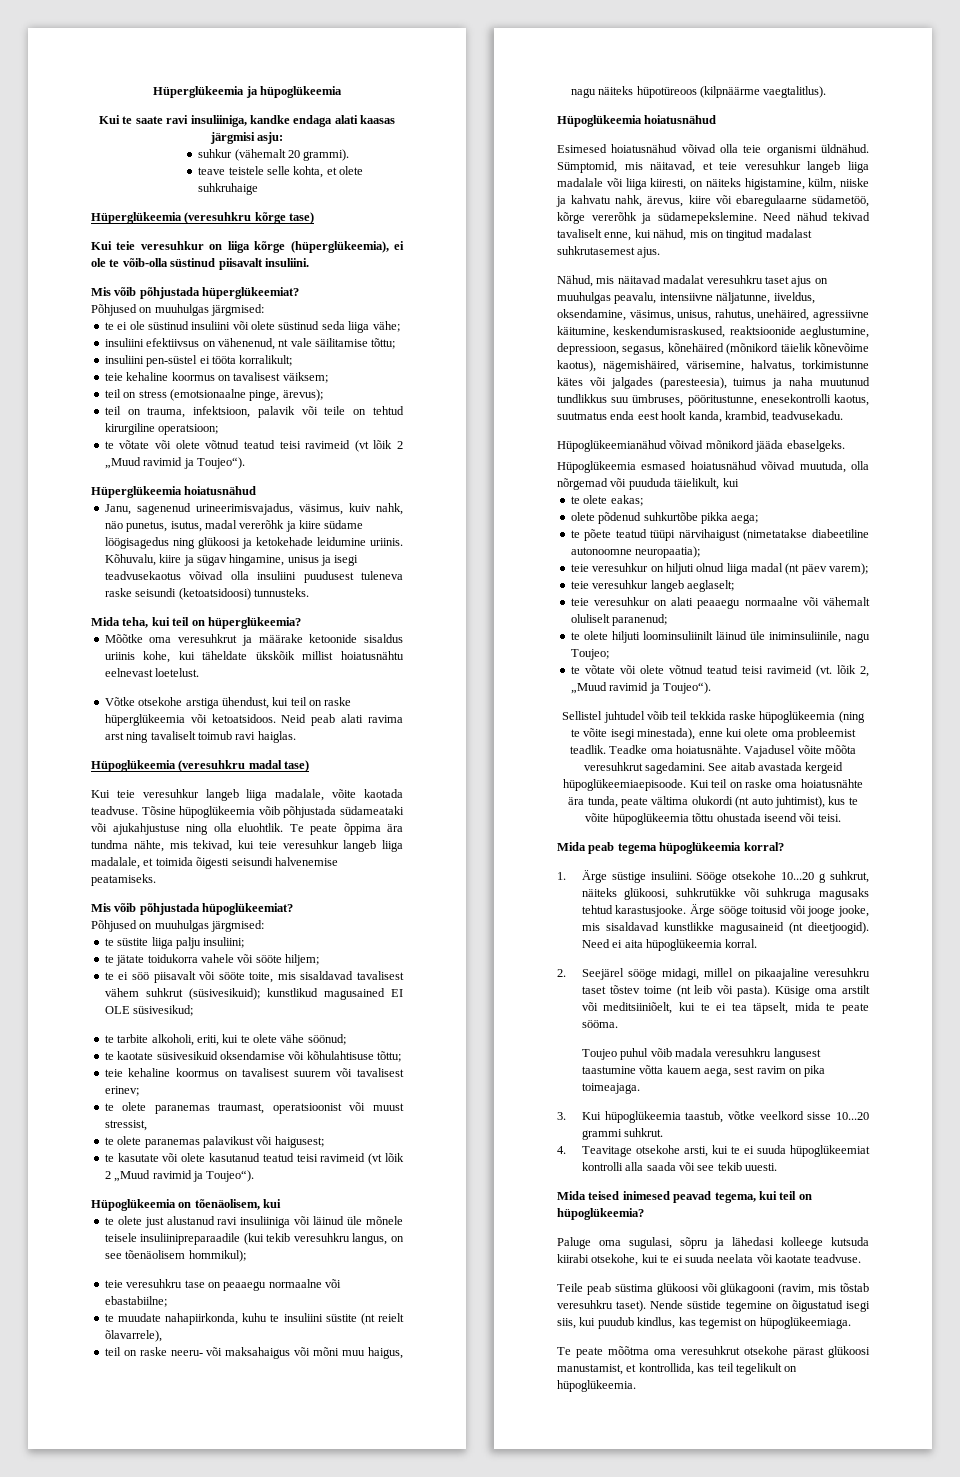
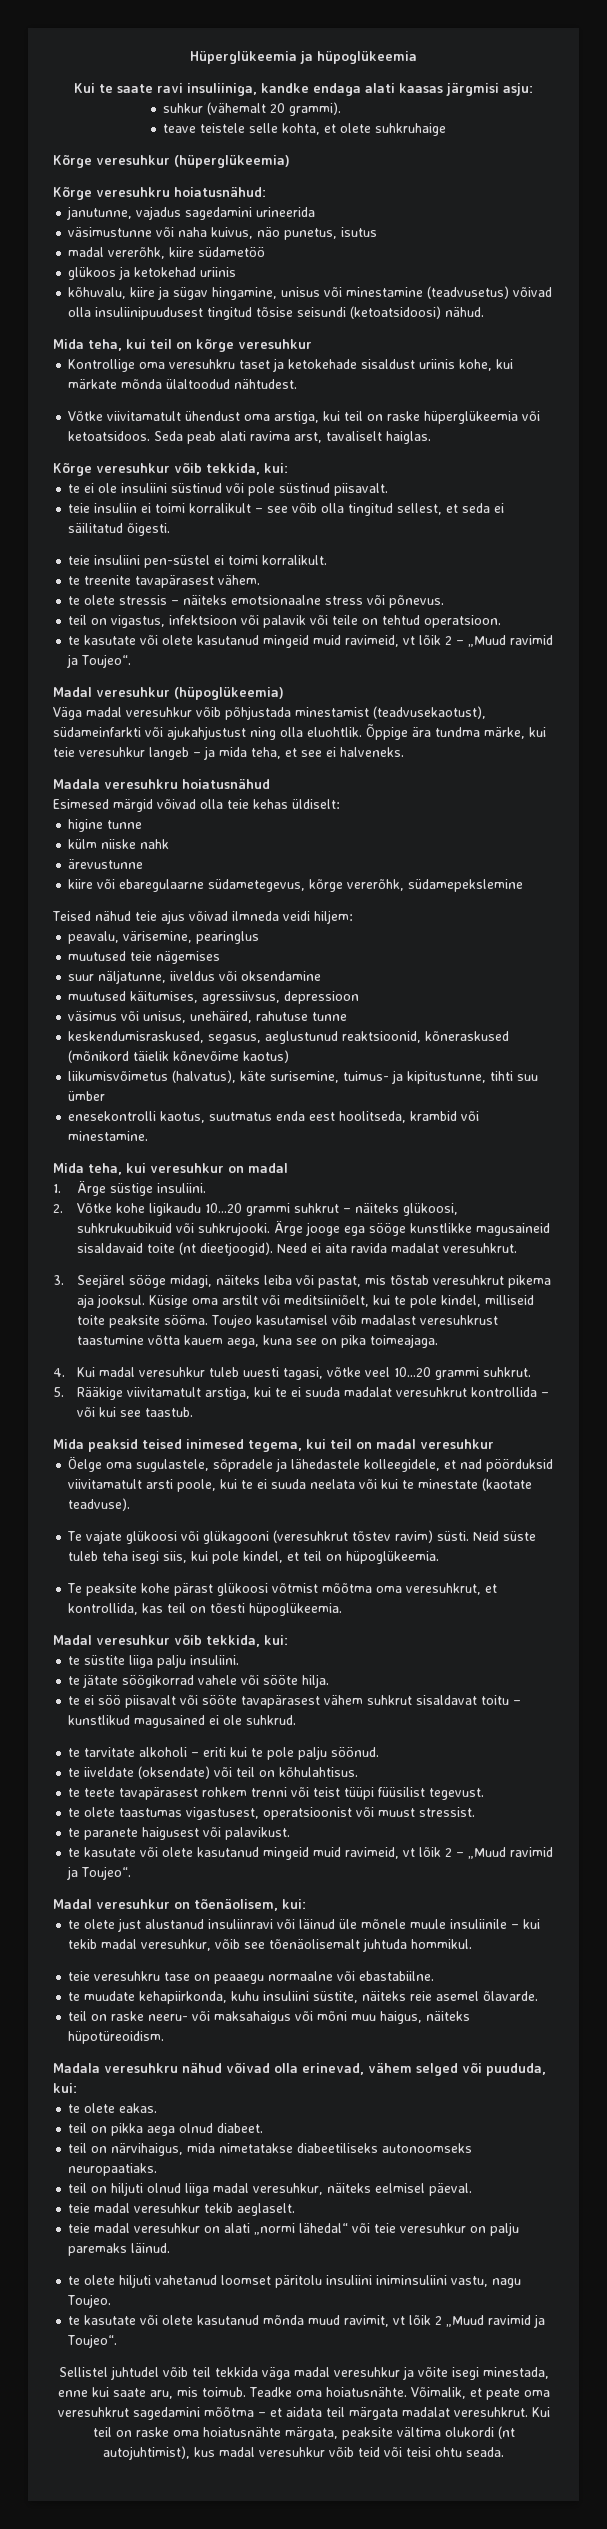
- Hüperglükeemia (veresuhkru kõrge tase)
- Kui teie veresuhkur on liiga kõrge (hüperglükeemia), ei ole te võib-olla süstinud piisavalt insuliini.
- Mis võib põhjustada hüperglükeemiat?
- Põhjused on muuhulgas järgmised:
- te ei ole süstinud insuliini või olete süstinud seda liiga vähe;
- insuliini efektiivsus on vähenenud, nt vale säilitamise tõttu;
- insuliini pen-süstel ei tööta korralikult;
- teie kehaline koormus on tavalisest väiksem;
- teil on stress (emotsionaalne pinge, ärevus);
- teil on trauma, infektsioon, palavik või teile on tehtud kirurgiline operatsioon;
- te võtate või olete võtnud teatud teisi ravimeid (vt lõik 2 „Muud ravimid ja Toujeo“).
- Hüperglükeemia hoiatusnähud
- Janu, sagenenud urineerimisvajadus, väsimus, kuiv nahk, näo punetus, isutus, madal vererõhk ja kiire südame löögisagedus ning glükoosi ja ketokehade leidumine uriinis. Kõhuvalu, kiire ja sügav hingamine, unisus ja isegi teadvusekaotus võivad olla insuliini puudusest tuleneva raske seisundi (ketoatsidoosi) tunnusteks.
+ Kõrge veresuhkur (hüperglükeemia)
+ Kõrge veresuhkru hoiatusnähud:
+ janutunne, vajadus sagedamini urineerida
+ väsimustunne või naha kuivus, näo punetus, isutus
+ madal vererõhk, kiire südametöö
+ glükoos ja ketokehad uriinis
+ kõhuvalu, kiire ja sügav hingamine, unisus või minestamine (teadvusetus) võivad olla insuliinipuudusest tingitud tõsise seisundi (ketoatsidoosi) nähud.
- Mida teha, kui teil on hüperglükeemia?
- Mõõtke oma veresuhkrut ja määrake ketoonide sisaldus uriinis kohe, kui täheldate ükskõik millist hoiatusnähtu eelnevast loetelust.
- Võtke otsekohe arstiga ühendust, kui teil on raske hüperglükeemia või ketoatsidoos.
+ Mida teha, kui teil on kõrge veresuhkur
+ Kontrollige oma veresuhkru taset ja ketokehade sisaldust uriinis kohe, kui märkate mõnda ülaltoodud nähtudest.
+ Võtke viivitamatult ühendust oma arstiga, kui teil on raske hüperglükeemia või ketoatsidoos.
- Neid peab alati ravima arst ning tavaliselt toimub ravi haiglas.
- Hüpoglükeemia (veresuhkru madal tase)
- Kui teie veresuhkur langeb liiga madalale, võite kaotada teadvuse. Tõsine hüpoglükeemia võib põhjustada südameataki või ajukahjustuse ning olla eluohtlik. Te peate õppima ära tundma nähte, mis tekivad, kui teie veresuhkur langeb liiga madalale, et toimida õigesti seisundi halvenemise peatamiseks.
- Mis võib põhjustada hüpoglükeemiat?
- Põhjused on muuhulgas järgmised:
+ Seda peab alati ravima arst, tavaliselt haiglas.
+ Kõrge veresuhkur võib tekkida, kui:
+ te ei ole insuliini süstinud või pole süstinud piisavalt.
+ teie insuliin ei toimi korralikult – see võib olla tingitud sellest, et seda ei säilitatud õigesti.
+ teie insuliini pen-süstel ei toimi korralikult.
+ te treenite tavapärasest vähem.
+ te olete stressis – näiteks emotsionaalne stress või põnevus.
+ teil on vigastus, infektsioon või palavik või teile on tehtud operatsioon.
+ te kasutate või olete kasutanud mingeid muid ravimeid, vt lõik 2 – „Muud ravimid ja Toujeo“.
+ Madal veresuhkur (hüpoglükeemia)
+ Väga madal veresuhkur võib põhjustada minestamist (teadvusekaotust), südameinfarkti või ajukahjustust ning olla eluohtlik. Õppige ära tundma märke, kui teie veresuhkur langeb – ja mida teha, et see ei halveneks.
+ Madala veresuhkru hoiatusnähud
+ Esimesed märgid võivad olla teie kehas üldiselt:
+ higine tunne
+ külm niiske nahk
+ ärevustunne
+ kiire või ebaregulaarne südametegevus, kõrge vererõhk, südamepekslemine
+ Teised nähud teie ajus võivad ilmneda veidi hiljem:
+ peavalu, värisemine, pearinglus
+ muutused teie nägemises
+ suur näljatunne, iiveldus või oksendamine
+ muutused käitumises, agressiivsus, depressioon
+ väsimus või unisus, unehäired, rahutuse tunne
+ keskendumisraskused, segasus, aeglustunud reaktsioonid, kõneraskused (mõnikord täielik kõnevõime kaotus)
+ liikumisvõimetus (halvatus), käte surisemine, tuimus- ja kipitustunne, tihti suu ümber
+ enesekontrolli kaotus, suutmatus enda eest hoolitseda, krambid või minestamine.
+ Mida teha, kui veresuhkur on madal
+ 1. Ärge süstige insuliini.
+ 2. Võtke kohe ligikaudu 10...20 grammi suhkrut – näiteks glükoosi, suhkrukuubikuid või suhkrujooki. Ärge jooge ega sööge kunstlikke magusaineid sisaldavaid toite (nt dieetjoogid). Need ei aita ravida madalat veresuhkrut.
+ 3. Seejärel sööge midagi, näiteks leiba või pastat, mis tõstab veresuhkrut pikema aja jooksul. Küsige oma arstilt või meditsiiniõelt, kui te pole kindel, milliseid toite peaksite sööma. Toujeo kasutamisel võib madalast veresuhkrust taastumine võtta kauem aega, kuna see on pika toimeajaga.
+ 4. Kui madal veresuhkur tuleb uuesti tagasi, võtke veel 10...20 grammi suhkrut.
+ 5. Rääkige viivitamatult arstiga, kui te ei suuda madalat veresuhkrut kontrollida – või kui see taastub.
+ Mida peaksid teised inimesed tegema, kui teil on madal veresuhkur
+ Öelge oma sugulastele, sõpradele ja lähedastele kolleegidele, et nad pöörduksid viivitamatult arsti poole, kui te ei suuda neelata või kui te minestate (kaotate teadvuse).
+ Te vajate glükoosi või glükagooni (veresuhkrut tõstev ravim) süsti. Neid süste tuleb teha isegi siis, kui pole kindel, et teil on hüpoglükeemia.
+ Te peaksite kohe pärast glükoosi võtmist mõõtma oma veresuhkrut, et kontrollida, kas teil on tõesti hüpoglükeemia.
+ Madal veresuhkur võib tekkida, kui:
- te süstite liiga palju insuliini;
+ te süstite liiga palju insuliini.
- te jätate toidukorra vahele või sööte hiljem;
+ te jätate söögikorrad vahele või sööte hilja.
- te ei söö piisavalt või sööte toite, mis sisaldavad tavalisest vähem suhkrut (süsivesikuid); kunstlikud magusained EI OLE süsivesikud;
- te tarbite alkoholi, eriti, kui te olete vähe söönud;
- te kaotate süsivesikuid oksendamise või kõhulahtisuse tõttu;
- teie kehaline koormus on tavalisest suurem või tavalisest erinev;
- te olete paranemas traumast, operatsioonist või muust stressist,
- te olete paranemas palavikust või haigusest;
- te kasutate või olete kasutanud teatud teisi ravimeid (vt lõik 2 „Muud ravimid ja Toujeo“).
- Hüpoglükeemia on tõenäolisem, kui
+ te ei söö piisavalt või sööte tavapärasest vähem suhkrut sisaldavat toitu – kunstlikud magusained ei ole suhkrud.
+ te tarvitate alkoholi – eriti kui te pole palju söönud.
+ te iiveldate (oksendate) või teil on kõhulahtisus.
+ te teete tavapärasest rohkem trenni või teist tüüpi füüsilist tegevust.
+ te olete taastumas vigastusest, operatsioonist või muust stressist.
+ te paranete haigusest või palavikust.
+ te kasutate või olete kasutanud mingeid muid ravimeid, vt lõik 2 – „Muud ravimid ja Toujeo“.
+ Madal veresuhkur on tõenäolisem, kui:
- te olete just alustanud ravi insuliiniga või läinud üle mõnele teisele insuliinipreparaadile (kui tekib veresuhkru langus, on see tõenäolisem hommikul);
+ te olete just alustanud insuliinravi või läinud üle mõnele muule insuliinile – kui tekib madal veresuhkur, võib see tõenäolisemalt juhtuda hommikul.
- teie veresuhkru tase on peaaegu normaalne või ebastabiilne;
+ teie veresuhkru tase on peaaegu normaalne või ebastabiilne.
- te muudate nahapiirkonda, kuhu te insuliini süstite (nt reielt õlavarrele),
+ te muudate kehapiirkonda, kuhu insuliini süstite, näiteks reie asemel õlavarde.
- teil on raske neeru- või maksahaigus või mõni muu haigus, nagu näiteks hüpotüreoos (kilpnäärme vaegtalitlus).
- Hüpoglükeemia hoiatusnähud
- Esimesed hoiatusnähud võivad olla teie organismi üldnähud. Sümptomid, mis näitavad, et teie veresuhkur langeb liiga madalale või liiga kiiresti, on näiteks higistamine, külm, niiske ja kahvatu nahk, ärevus, kiire või ebaregulaarne südametöö, kõrge vererõhk ja südamepekslemine. Need nähud tekivad tavaliselt enne, kui nähud, mis on tingitud madalast suhkrutasemest ajus.
- Nähud, mis näitavad madalat veresuhkru taset ajus on muuhulgas peavalu, intensiivne näljatunne, iiveldus, oksendamine, väsimus, unisus, rahutus, unehäired, agressiivne käitumine, keskendumisraskused, reaktsioonide aeglustumine, depressioon, segasus, kõnehäired (mõnikord täielik kõnevõime kaotus), nägemishäired, värisemine, halvatus, torkimistunne kätes või jalgades (paresteesia), tuimus ja naha muutunud tundlikkus suu ümbruses, pööritustunne, enesekontrolli kaotus, suutmatus enda eest hoolt kanda, krambid, teadvusekadu.
- Hüpoglükeemianähud võivad mõnikord jääda ebaselgeks.
- Hüpoglükeemia esmased hoiatusnähud võivad muutuda, olla nõrgemad või puududa täielikult, kui
- te olete eakas;
- olete põdenud suhkurtõbe pikka aega;
- te põete teatud tüüpi närvihaigust (nimetatakse diabeetiline autonoomne neuropaatia);
- teie veresuhkur on hiljuti olnud liiga madal (nt päev varem);
- teie veresuhkur langeb aeglaselt;
- teie veresuhkur on alati peaaegu normaalne või vähemalt oluliselt paranenud;
- te olete hiljuti loominsuliinilt läinud üle iniminsuliinile, nagu Toujeo;
- te võtate või olete võtnud teatud teisi ravimeid (vt. lõik 2, „Muud ravimid ja Toujeo“).
+ teil on raske neeru- või maksahaigus või mõni muu haigus, näiteks hüpotüreoidism.
+ Madala veresuhkru nähud võivad olla erinevad, vähem selged või puududa, kui:
+ te olete eakas.
+ teil on pikka aega olnud diabeet.
+ teil on närvihaigus, mida nimetatakse diabeetiliseks autonoomseks neuropaatiaks.
+ teil on hiljuti olnud liiga madal veresuhkur, näiteks eelmisel päeval.
+ teie madal veresuhkur tekib aeglaselt.
+ teie madal veresuhkur on alati „normi lähedal“ või teie veresuhkur on palju paremaks läinud.
+ te olete hiljuti vahetanud loomset päritolu insuliini iniminsuliini vastu, nagu Toujeo.
+ te kasutate või olete kasutanud mõnda muud ravimit, vt lõik 2 „Muud ravimid ja Toujeo“.
- Sellistel juhtudel võib teil tekkida raske hüpoglükeemia (ning te võite isegi minestada), enne kui olete oma probleemist teadlik. Teadke oma hoiatusnähte. Vajadusel võite mõõta veresuhkrut sagedamini. See aitab avastada kergeid hüpoglükeemiaepisoode.
+ Sellistel juhtudel võib teil tekkida väga madal veresuhkur ja võite isegi minestada, enne kui saate aru, mis toimub. Teadke oma hoiatusnähte. Võimalik, et peate oma veresuhkrut sagedamini mõõtma – et aidata teil märgata madalat veresuhkrut.
- Kui teil on raske oma hoiatusnähte ära tunda, peate vältima olukordi (nt auto juhtimist), kus te võite hüpoglükeemia tõttu ohustada iseend või teisi.
- Mida peab tegema hüpoglükeemia korral?
- 1. Ärge süstige insuliini. Sööge otsekohe 10...20 g suhkrut, näiteks glükoosi, suhkrutükke või suhkruga magusaks tehtud karastusjooke. Ärge sööge toitusid või jooge jooke, mis sisaldavad kunstlikke magusaineid (nt dieetjoogid). Need ei aita hüpoglükeemia korral.
- 2. Seejärel sööge midagi, millel on pikaajaline veresuhkru taset tõstev toime (nt leib või pasta). Küsige oma arstilt või meditsiiniõelt, kui te ei tea täpselt, mida te peate sööma.
- Toujeo puhul võib madala veresuhkru langusest taastumine võtta kauem aega, sest ravim on pika toimeajaga.
- 3. Kui hüpoglükeemia taastub, võtke veelkord sisse 10...20 grammi suhkrut.
- 4. Teavitage otsekohe arsti, kui te ei suuda hüpoglükeemiat kontrolli alla saada või see tekib uuesti.
- Mida teised inimesed peavad tegema, kui teil on hüpoglükeemia?
- Paluge oma sugulasi, sõpru ja lähedasi kolleege kutsuda kiirabi otsekohe, kui te ei suuda neelata või kaotate teadvuse.
- Teile peab süstima glükoosi või glükagooni (ravim, mis tõstab veresuhkru taset). Nende süstide tegemine on õigustatud isegi siis, kui puudub kindlus, kas tegemist on hüpoglükeemiaga.
- Te peate mõõtma oma veresuhkrut otsekohe pärast glükoosi manustamist, et kontrollida, kas teil tegelikult on hüpoglükeemia.
+ Kui teil on raske oma hoiatusnähte märgata, peaksite vältima olukordi (nt autojuhtimist), kus madal veresuhkur võib teid või teisi ohtu seada.

